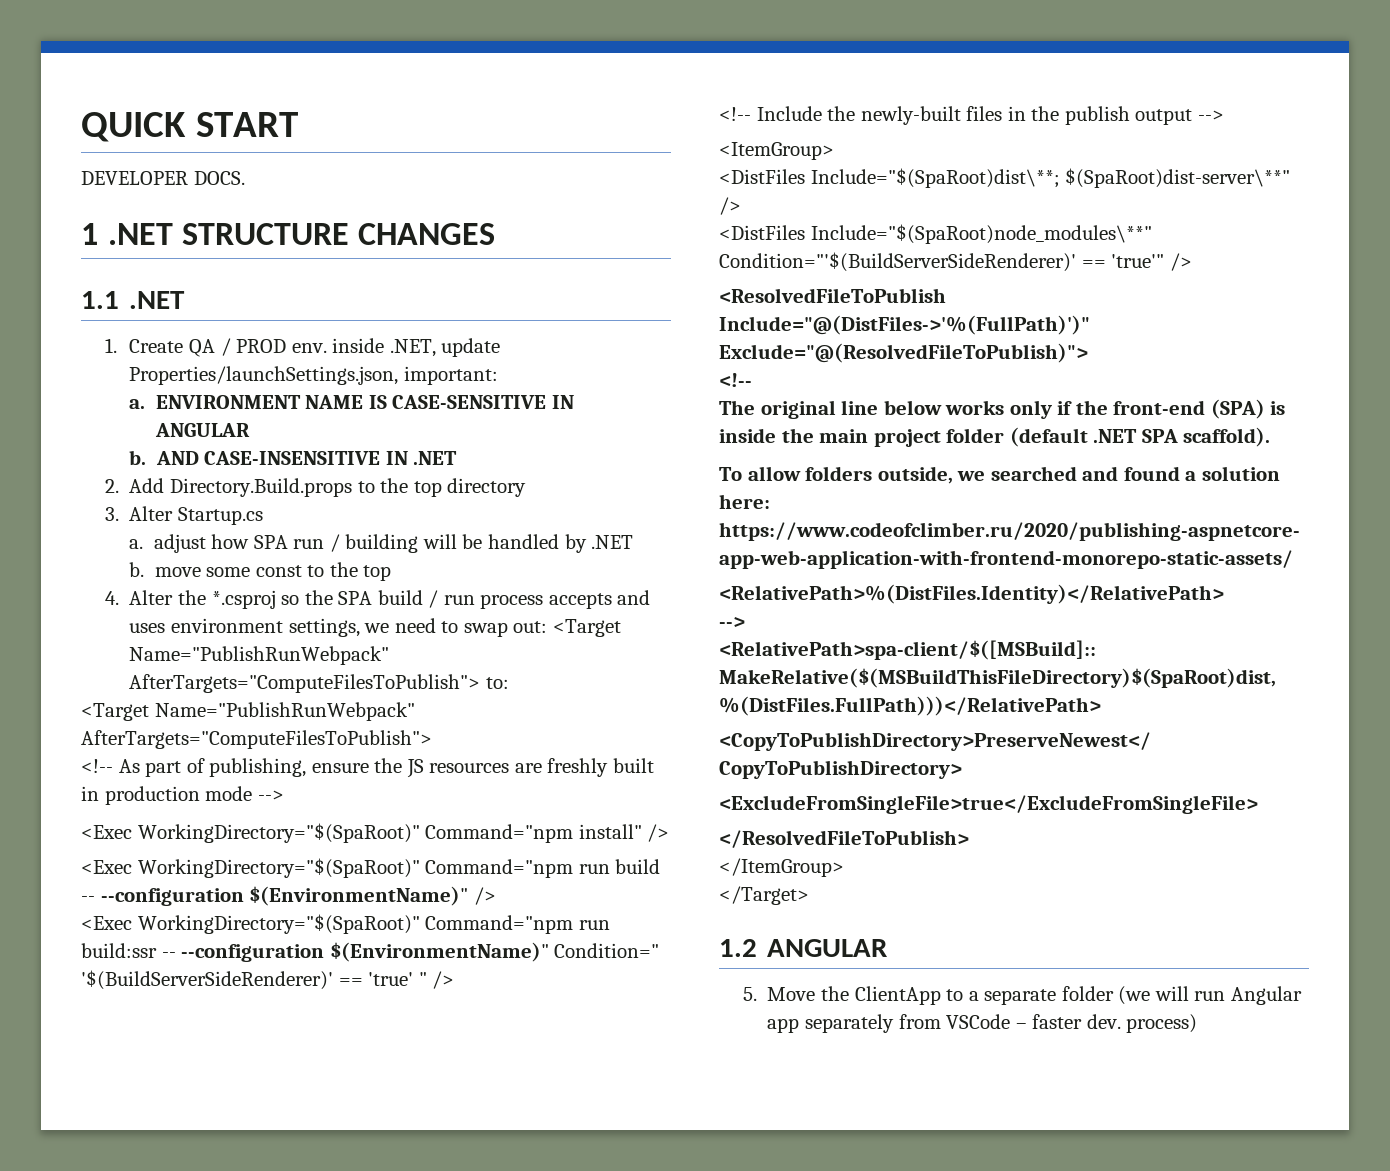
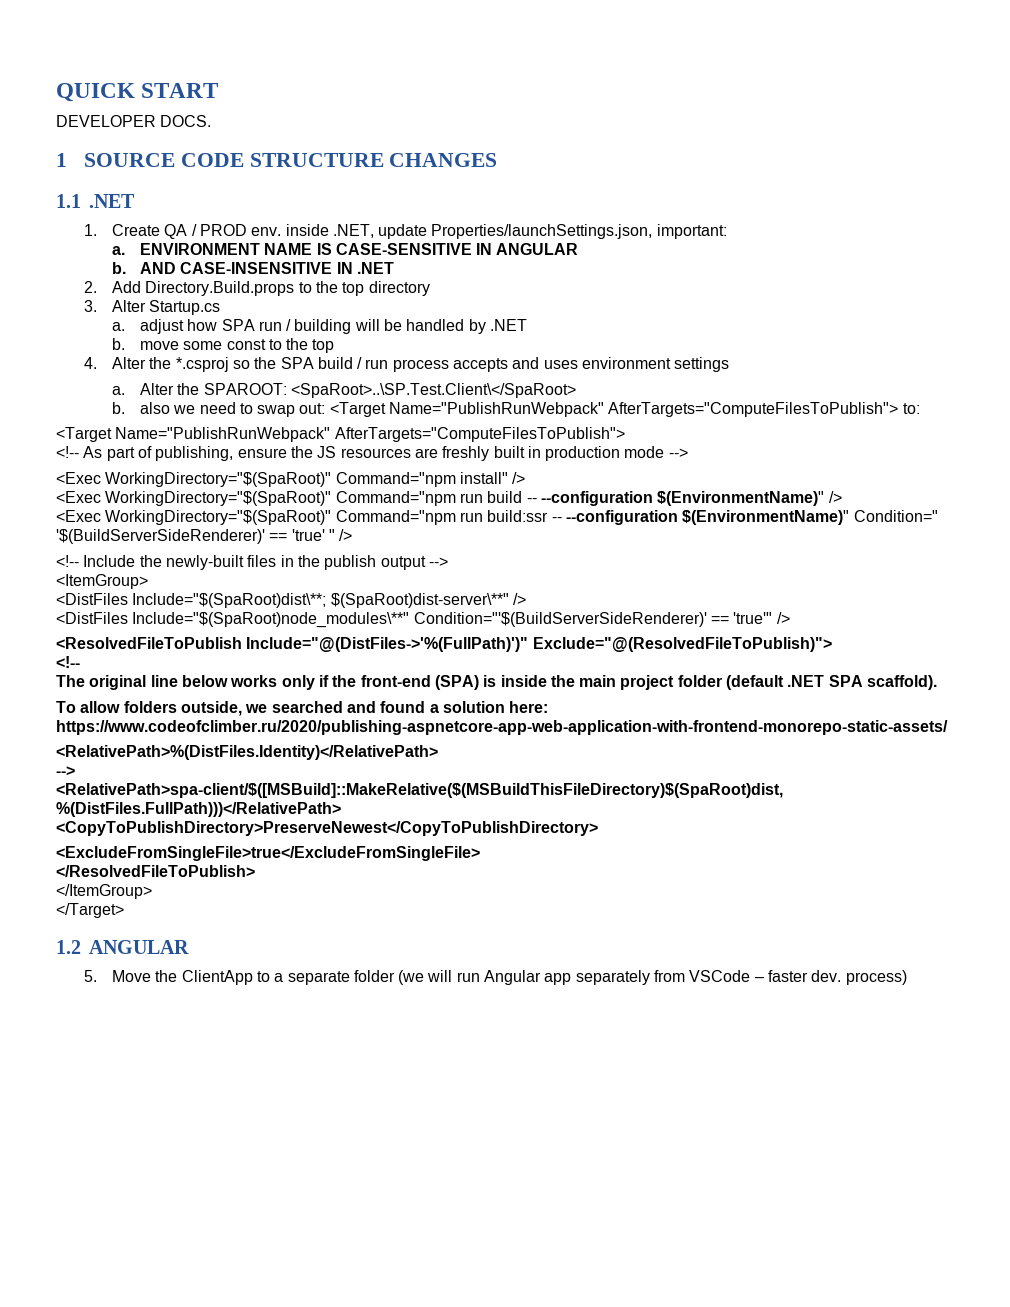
- 1 .NET STRUCTURE CHANGES
+ 1 SOURCE CODE STRUCTURE CHANGES
- 4. Alter the *.csproj so the SPA build / run process accepts and uses environment settings, we need to swap out: <Target Name="PublishRunWebpack" AfterTargets="ComputeFilesToPublish"> to:
+ 4. Alter the *.csproj so the SPA build / run process accepts and uses environment settings
+ a. Alter the SPAROOT: <SpaRoot>..\SP.Test.Client\</SpaRoot>
+ b. also we need to swap out: <Target Name="PublishRunWebpack" AfterTargets="ComputeFilesToPublish"> to:

